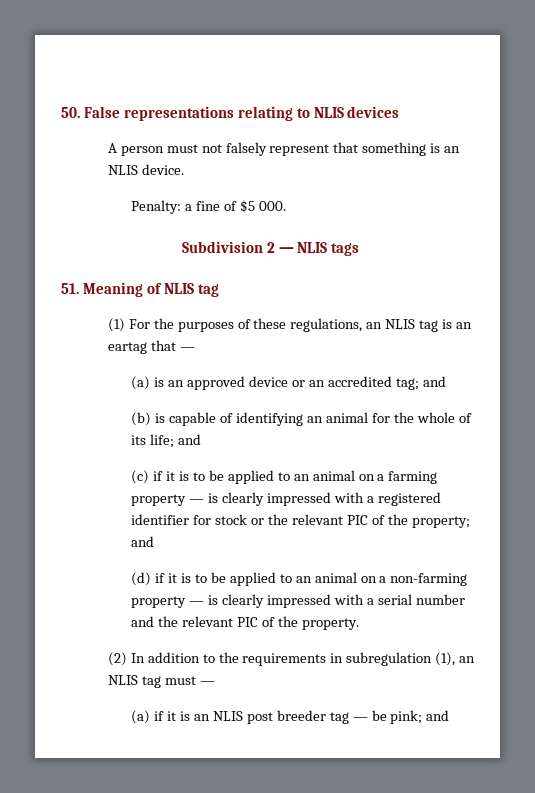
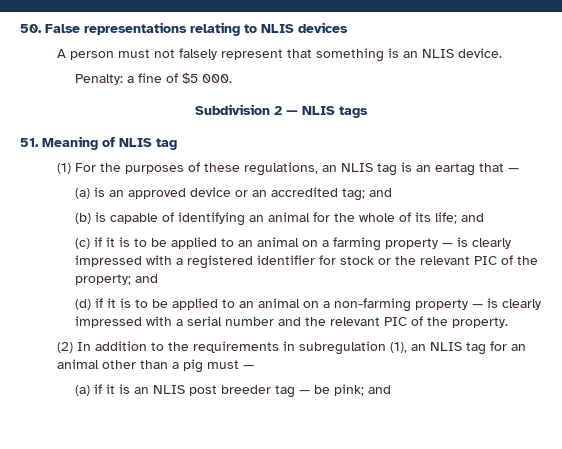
- (2) In addition to the requirements in subregulation (1), an NLIS tag must —
+ (2) In addition to the requirements in subregulation (1), an NLIS tag for an animal other than a pig must —

